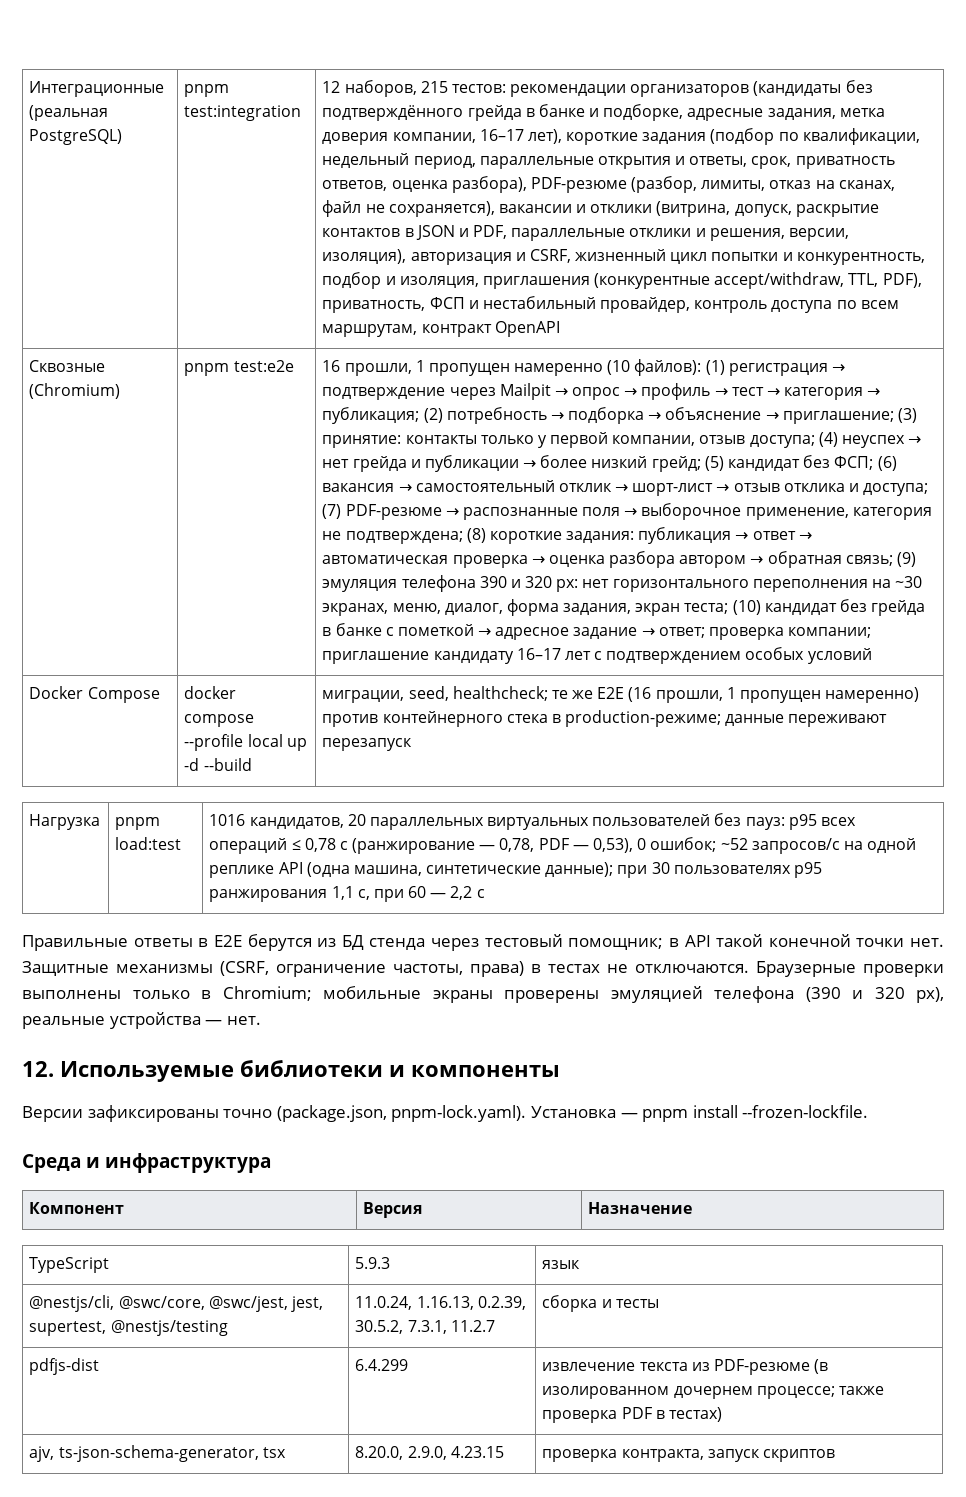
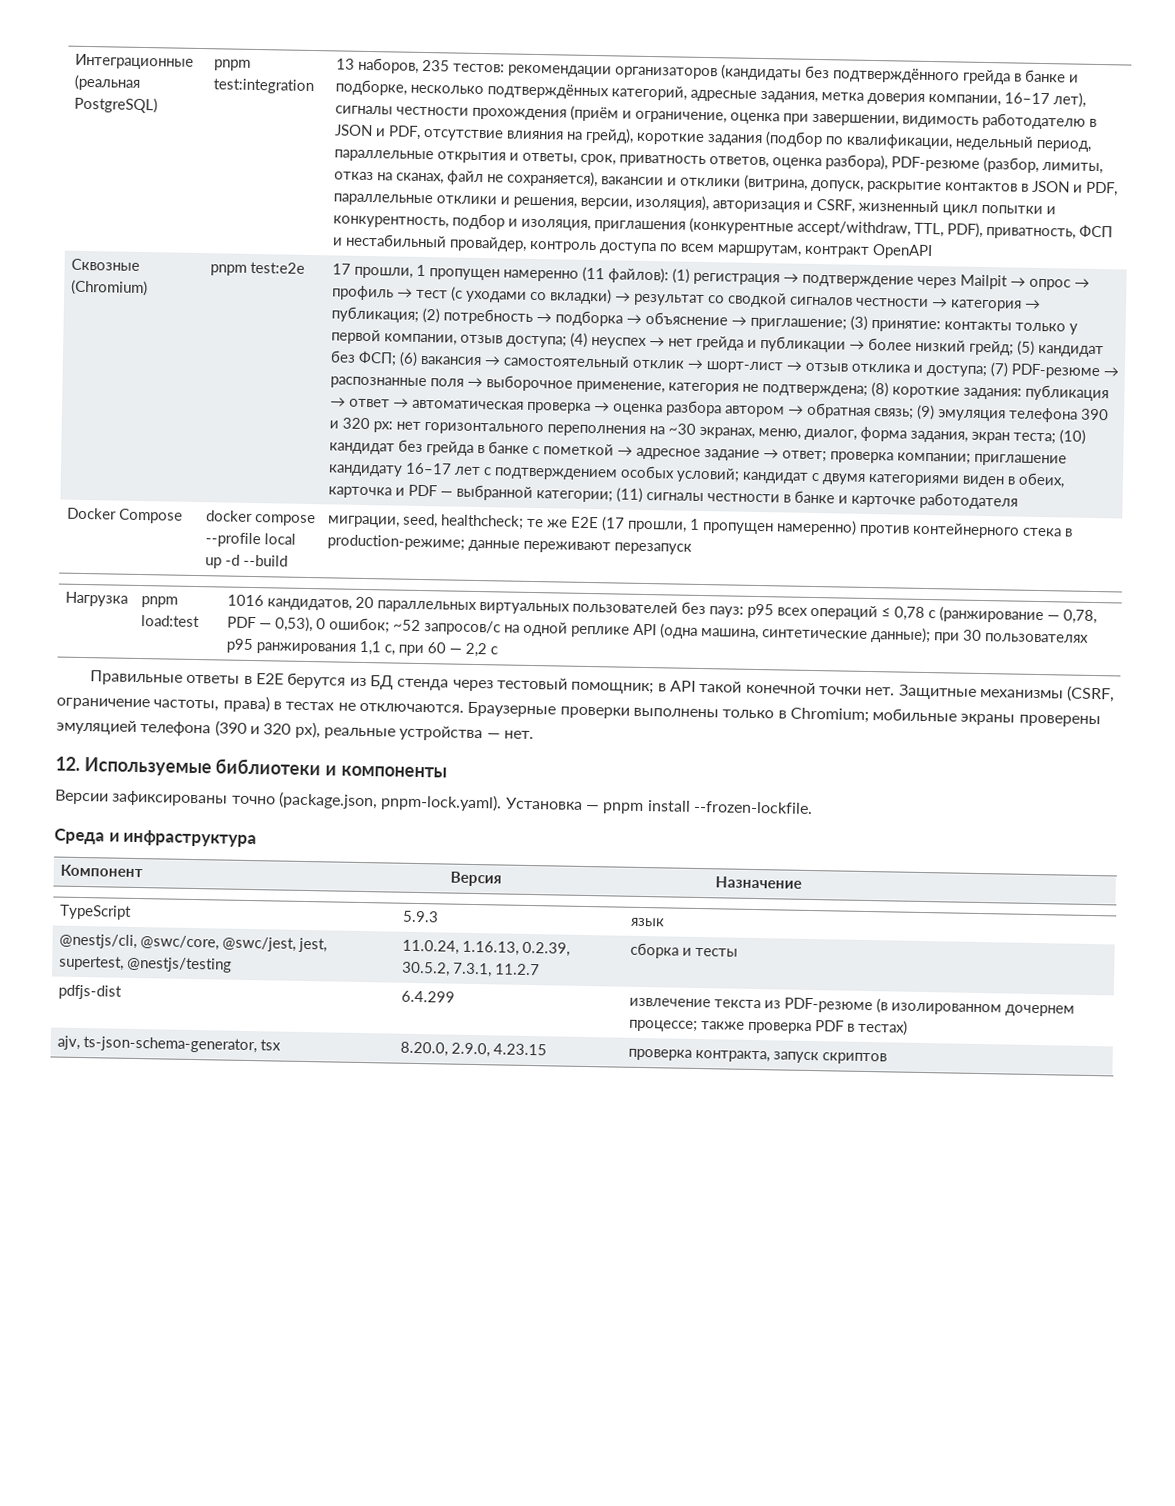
- 12 наборов, 215 тестов:
+ 13 наборов, 235 тестов:
- рекомендации организаторов (кандидаты без подтверждённого грейда в банке и подборке, адресные задания, метка доверия компании, 16–17 лет), короткие задания (подбор по квалификации, недельный период, параллельные открытия и ответы, срок, приватность ответов, оценка разбора), PDF-резюме (разбор, лимиты, отказ на сканах, файл не сохраняется), вакансии и отклики (витрина, допуск, раскрытие контактов в JSON и PDF, параллельные отклики и решения, версии, изоляция), авторизация и CSRF, жизненный цикл попытки и конкурентность, подбор и изоляция, приглашения (конкурентные accept/withdraw, TTL, PDF), приватность, ФСП и нестабильный провайдер, контроль доступа по всем маршрутам, контракт OpenAPI
+ рекомендации организаторов (кандидаты без подтверждённого грейда в банке и подборке, несколько подтверждённых категорий, адресные задания, метка доверия компании, 16–17 лет), сигналы честности прохождения (приём и ограничение, оценка при завершении, видимость работодателю в JSON и PDF, отсутствие влияния на грейд), короткие задания (подбор по квалификации, недельный период, параллельные открытия и ответы, срок, приватность ответов, оценка разбора), PDF-резюме (разбор, лимиты, отказ на сканах, файл не сохраняется), вакансии и отклики (витрина, допуск, раскрытие контактов в JSON и PDF, параллельные отклики и решения, версии, изоляция), авторизация и CSRF, жизненный цикл попытки и конкурентность, подбор и изоляция, приглашения (конкурентные accept/withdraw, TTL, PDF), приватность, ФСП и нестабильный провайдер, контроль доступа по всем маршрутам, контракт OpenAPI
- 16 прошли, 1 пропущен намеренно (10 файлов):
+ 17 прошли, 1 пропущен намеренно (11 файлов):
- (1) регистрация → подтверждение через Mailpit → опрос → профиль → тест → категория → публикация;
+ (1) регистрация → подтверждение через Mailpit → опрос → профиль → тест (с уходами со вкладки) → результат со сводкой сигналов честности → категория → публикация;
- приглашение кандидату 16–17 лет с подтверждением особых условий
+ приглашение кандидату 16–17 лет с подтверждением особых условий; кандидат с двумя категориями виден в обеих, карточка и PDF — выбранной категории; (11) сигналы честности в банке и карточке работодателя
- Docker Compose | docker compose --profile local up -d --build | миграции, seed, healthcheck; те же E2E (16 прошли, 1 пропущен намеренно) против контейнерного стека в production-режиме; данные переживают перезапуск
+ Docker Compose | docker compose --profile local up -d --build | миграции, seed, healthcheck; те же E2E (17 прошли, 1 пропущен намеренно) против контейнерного стека в production-режиме; данные переживают перезапуск

